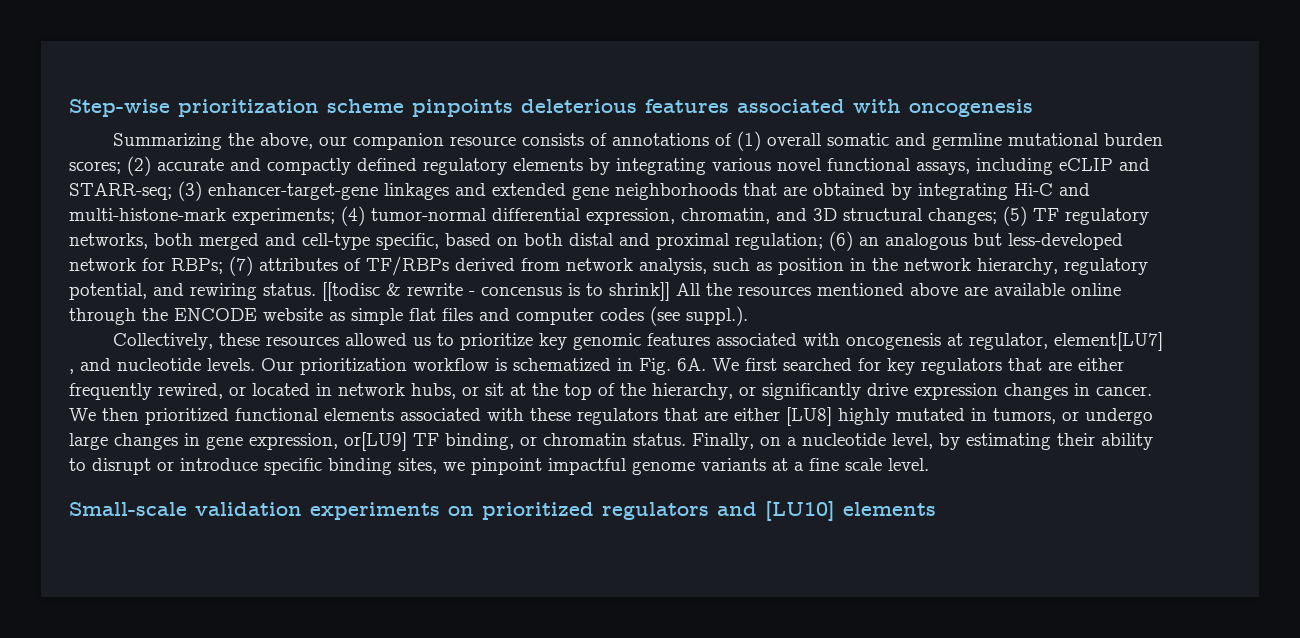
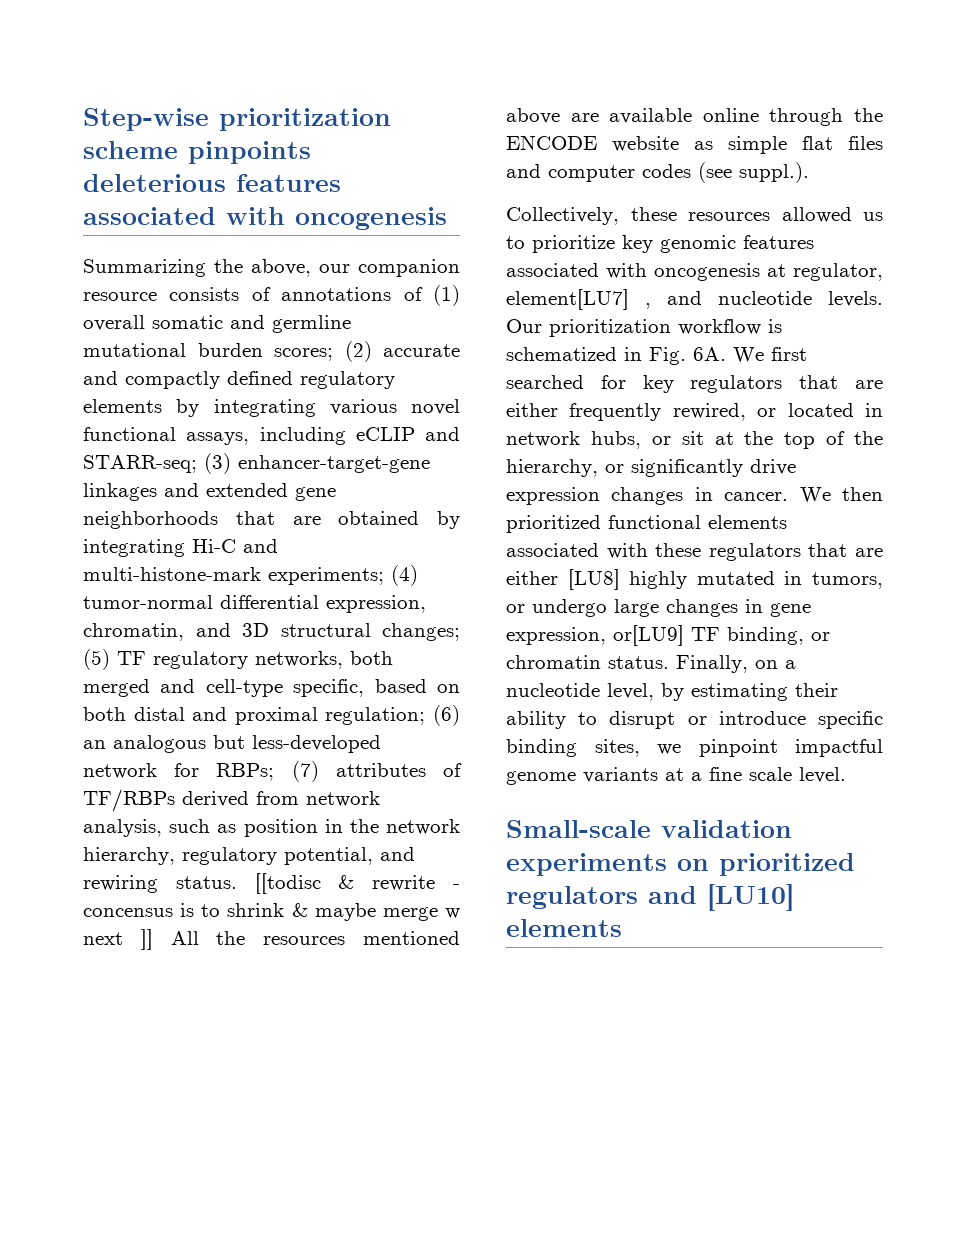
- [[todisc & rewrite - concensus is to shrink]] All the resources mentioned above are available online through the ENCODE website as simple flat files and computer codes (see suppl.).
+ [[todisc & rewrite - concensus is to shrink & maybe merge w next ]] All the resources mentioned above are available online through the ENCODE website as simple flat files and computer codes (see suppl.).

